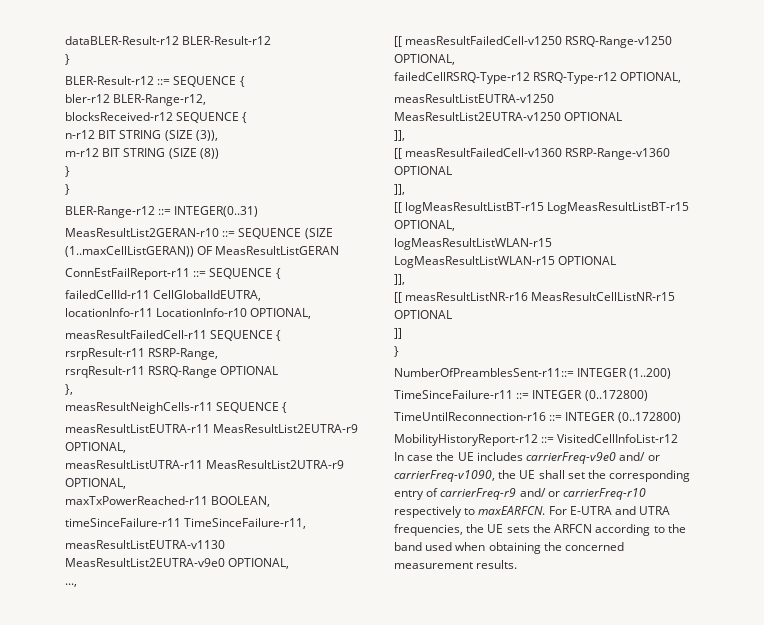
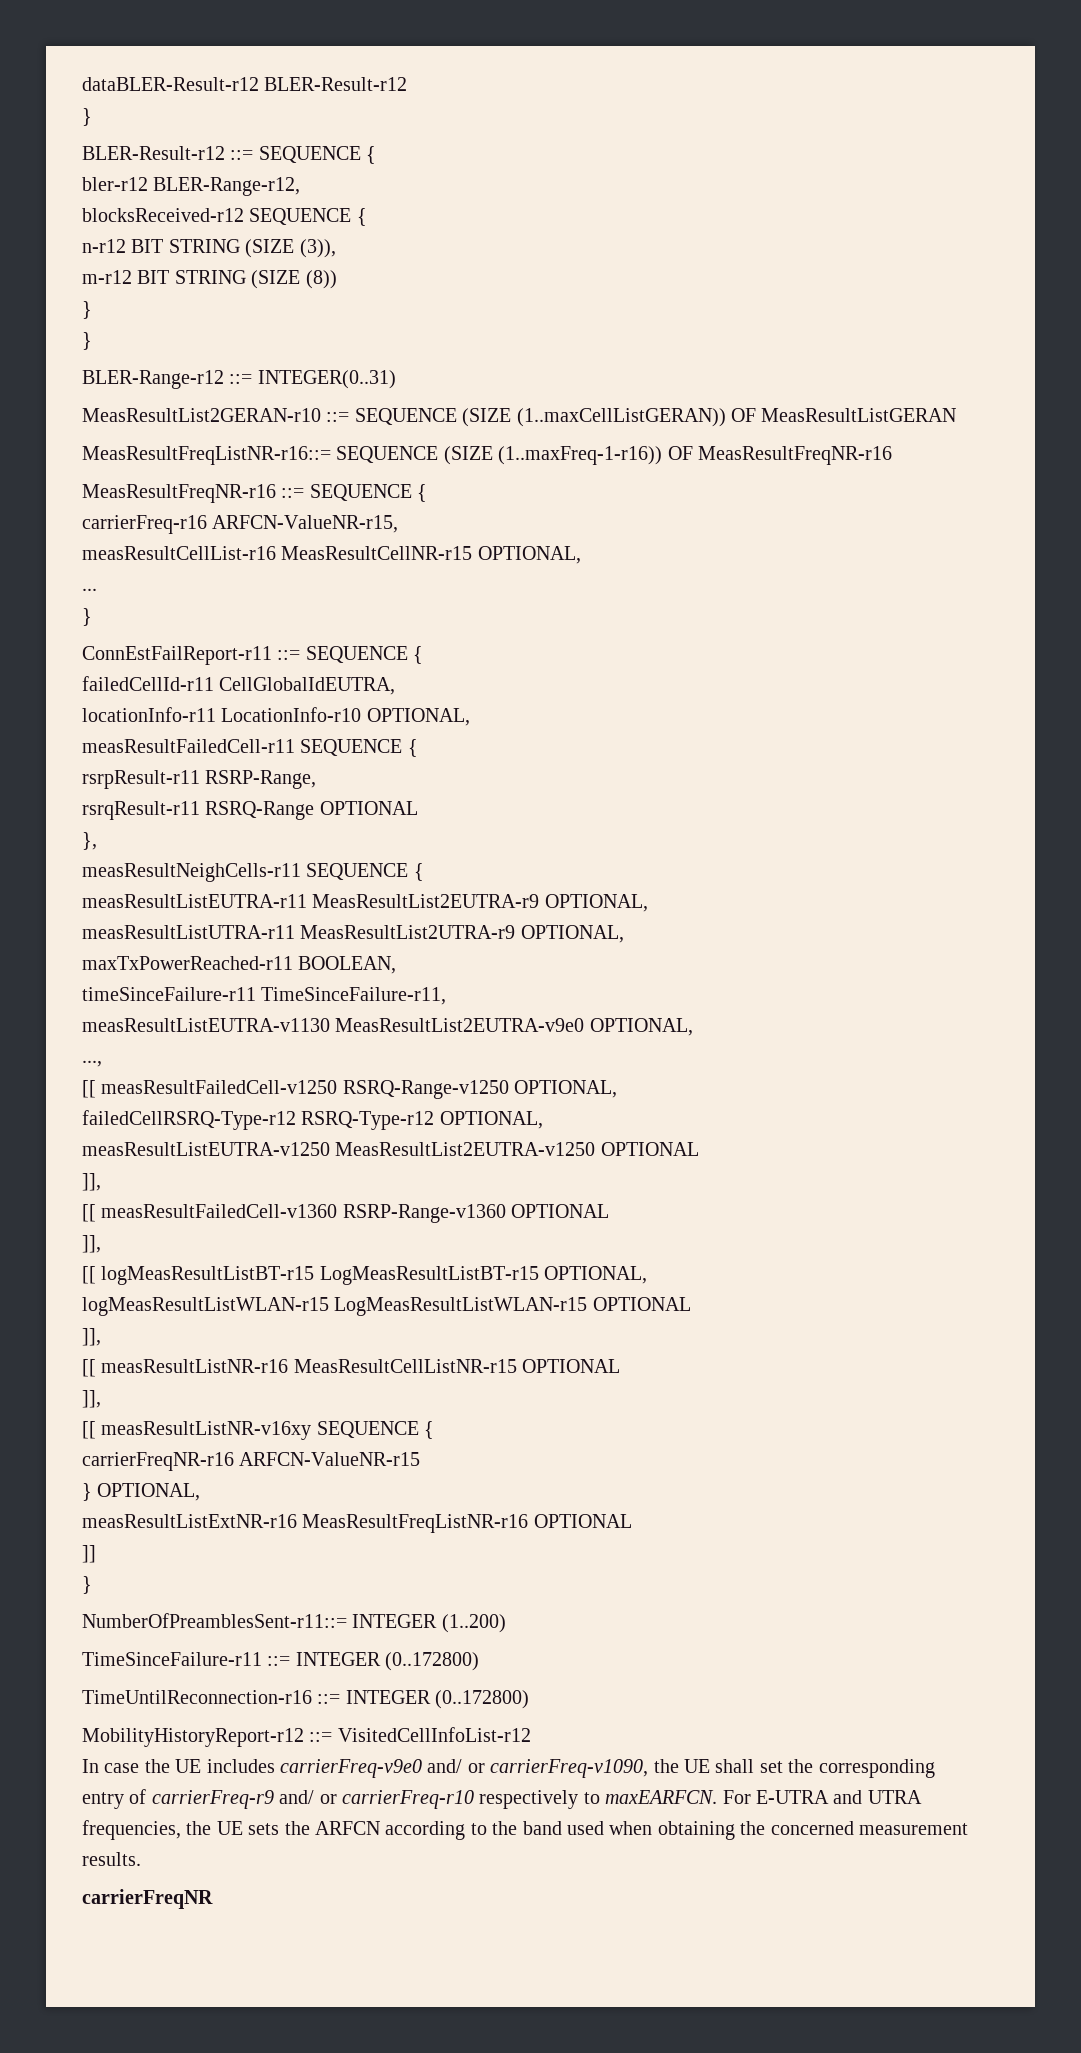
+ MeasResultFreqListNR-r16::= SEQUENCE (SIZE (1..maxFreq-1-r16)) OF MeasResultFreqNR-r16
+ MeasResultFreqNR-r16 ::= SEQUENCE {
+ carrierFreq-r16 ARFCN-ValueNR-r15,
+ measResultCellList-r16 MeasResultCellNR-r15 OPTIONAL,
+ ...
+ }
  [[ measResultListNR-r16 MeasResultCellListNR-r15 OPTIONAL
+ ]],
+ [[ measResultListNR-v16xy SEQUENCE {
+ carrierFreqNR-r16 ARFCN-ValueNR-r15
+ } OPTIONAL,
+ measResultListExtNR-r16 MeasResultFreqListNR-r16 OPTIONAL
+ carrierFreqNR

